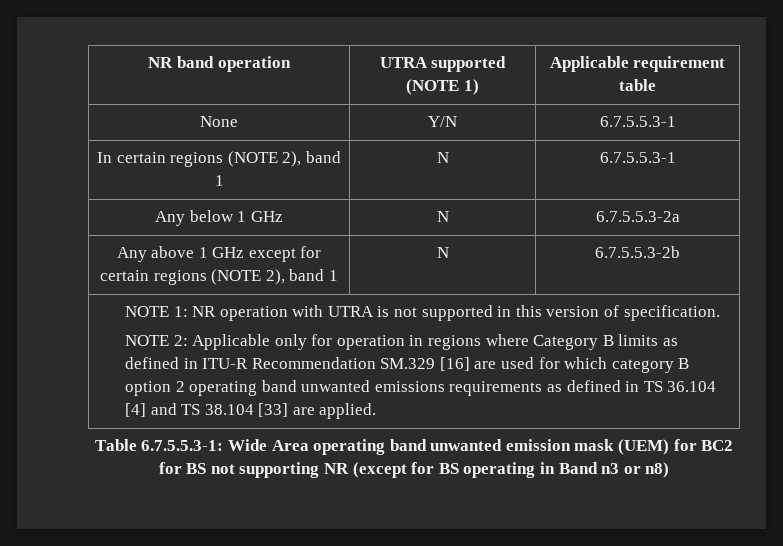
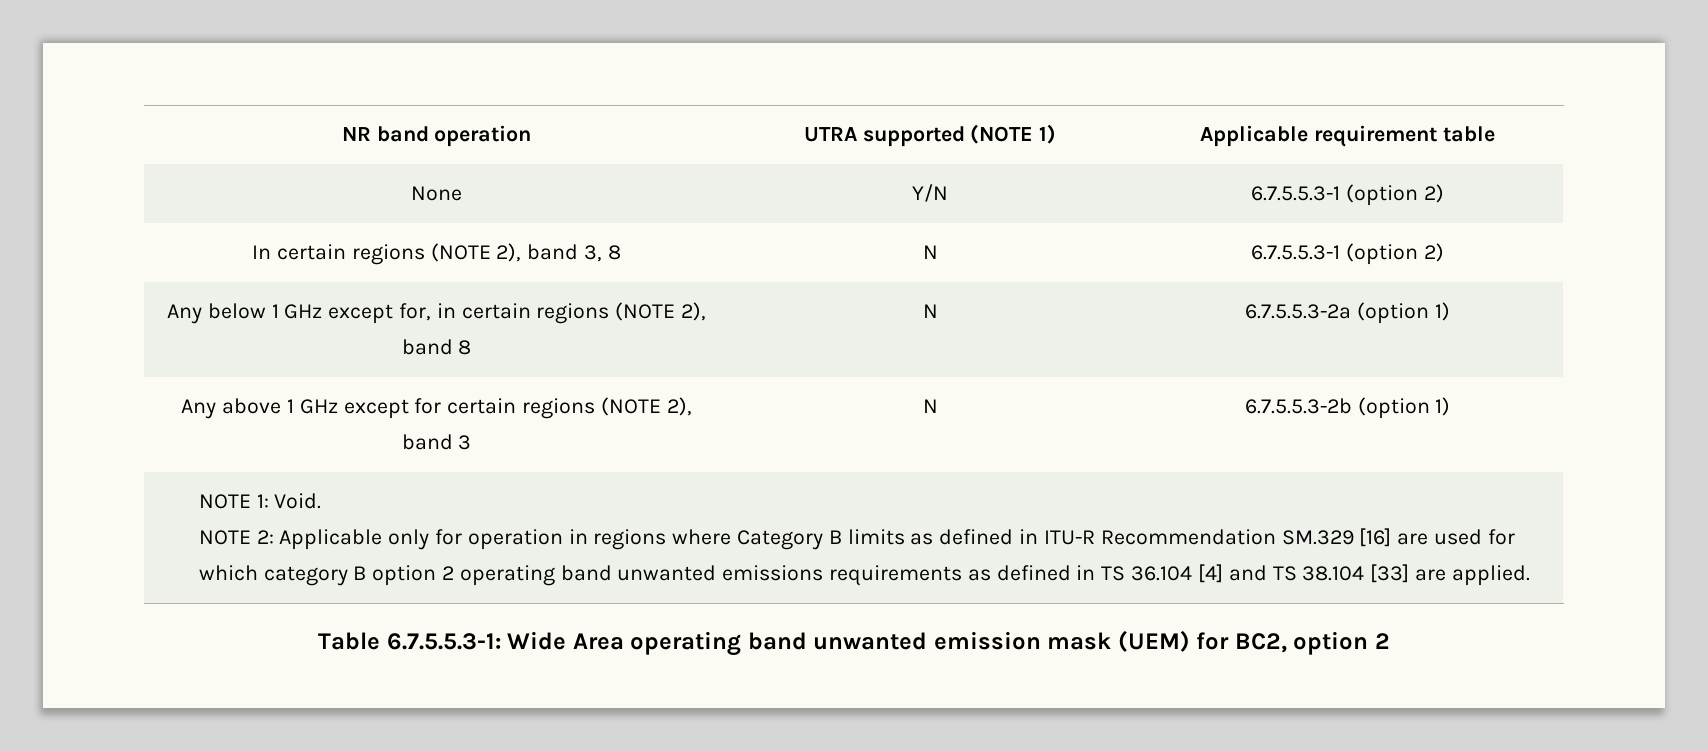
- None | Y/N | 6.7.5.5.3-1
+ None | Y/N | 6.7.5.5.3-1 (option 2)
- In certain regions (NOTE 2), band 1 | N | 6.7.5.5.3-1
+ In certain regions (NOTE 2), band 3, 8 | N | 6.7.5.5.3-1 (option 2)
- Any below 1 GHz | N | 6.7.5.5.3-2a
+ Any below 1 GHz except for, in certain regions (NOTE 2), band 8 | N | 6.7.5.5.3-2a (option 1)
- Any above 1 GHz except for certain regions (NOTE 2), band 1 | N | 6.7.5.5.3-2b
+ Any above 1 GHz except for certain regions (NOTE 2), band 3 | N | 6.7.5.5.3-2b (option 1)
- NOTE 1: NR operation with UTRA is not supported in this version of specification.
+ NOTE 1: Void.
- Table 6.7.5.5.3-1: Wide Area operating band unwanted emission mask (UEM) for BC2 for BS not supporting NR (except for BS operating in Band n3 or n8)
+ Table 6.7.5.5.3-1: Wide Area operating band unwanted emission mask (UEM) for BC2, option 2

